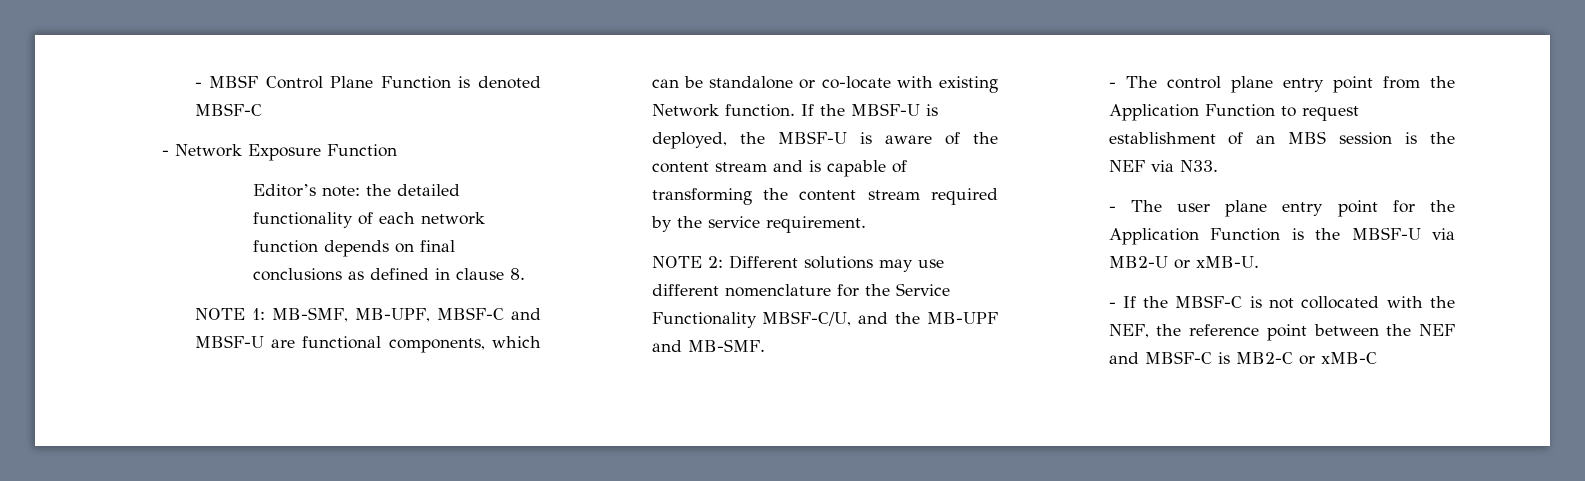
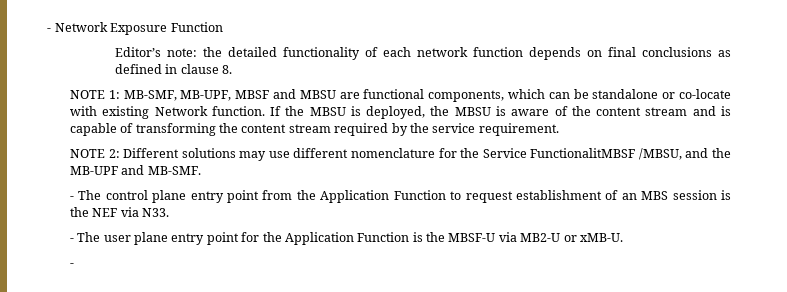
- - MBSF Control Plane Function is denoted MBSF-C
- NOTE 1: MB-SMF, MB-UPF, MBSF-C and MBSF-U are functional components, which can be standalone or co-locate with existing Network function.
+ NOTE 1: MB-SMF, MB-UPF, MBSF and MBSU are functional components, which can be standalone or co-locate with existing Network function.
- If the MBSF-U is deployed, the MBSF-U is aware of the content stream and is capable of transforming the content stream required by the service requirement.
+ If the MBSU is deployed, the MBSU is aware of the content stream and is capable of transforming the content stream required by the service requirement.
- NOTE 2: Different solutions may use different nomenclature for the Service Functionality MBSF-C/U, and the MB-UPF and MB-SMF.
+ NOTE 2: Different solutions may use different nomenclature for the Service FunctionalitMBSF /MBSU, and the MB-UPF and MB-SMF.
  - The user plane entry point for the Application Function is the MBSF-U via MB2-U or xMB-U.
- - If the MBSF-C is not collocated with the NEF, the reference point between the NEF and MBSF-C is MB2-C or xMB-C
+ -

